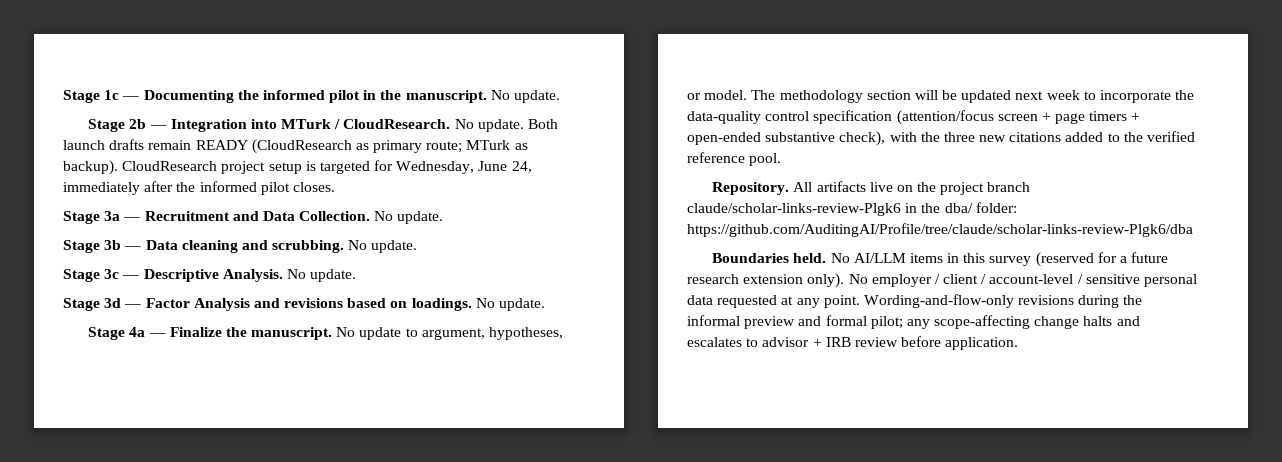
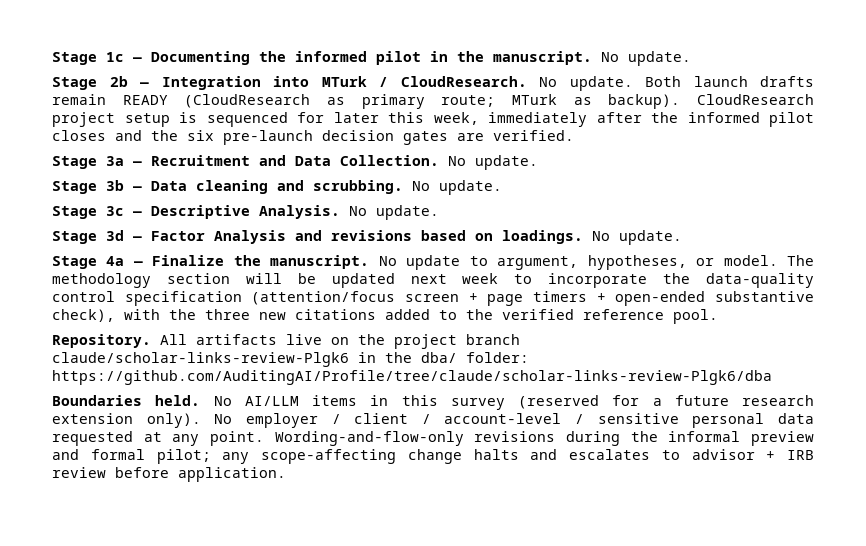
- CloudResearch project setup is targeted for Wednesday, June 24, immediately after the informed pilot closes.
+ CloudResearch project setup is sequenced for later this week, immediately after the informed pilot closes and the six pre-launch decision gates are verified.

